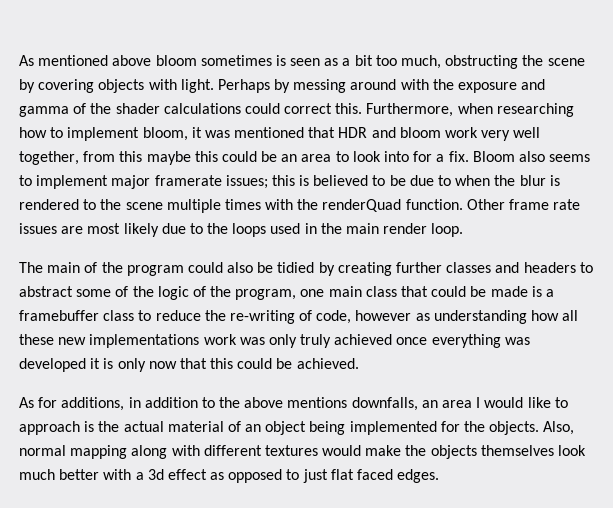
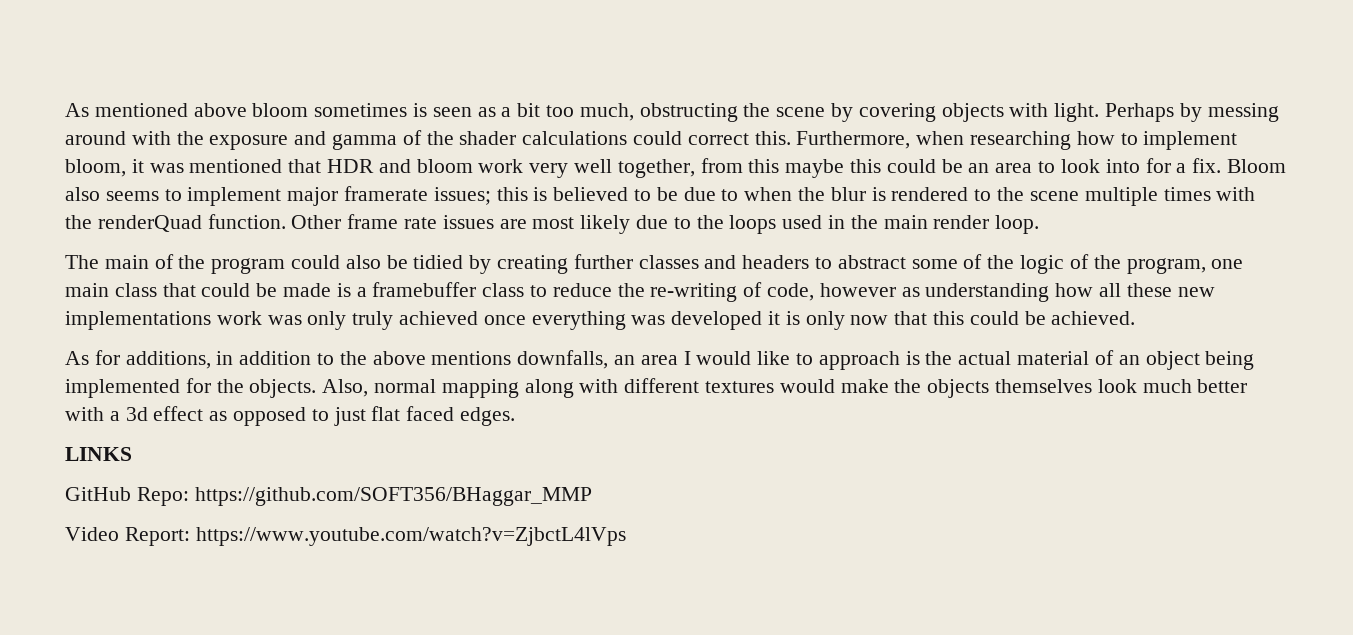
+ LINKS
+ GitHub Repo: https://github.com/SOFT356/BHaggar_MMP
+ Video Report: https://www.youtube.com/watch?v=ZjbctL4lVps

